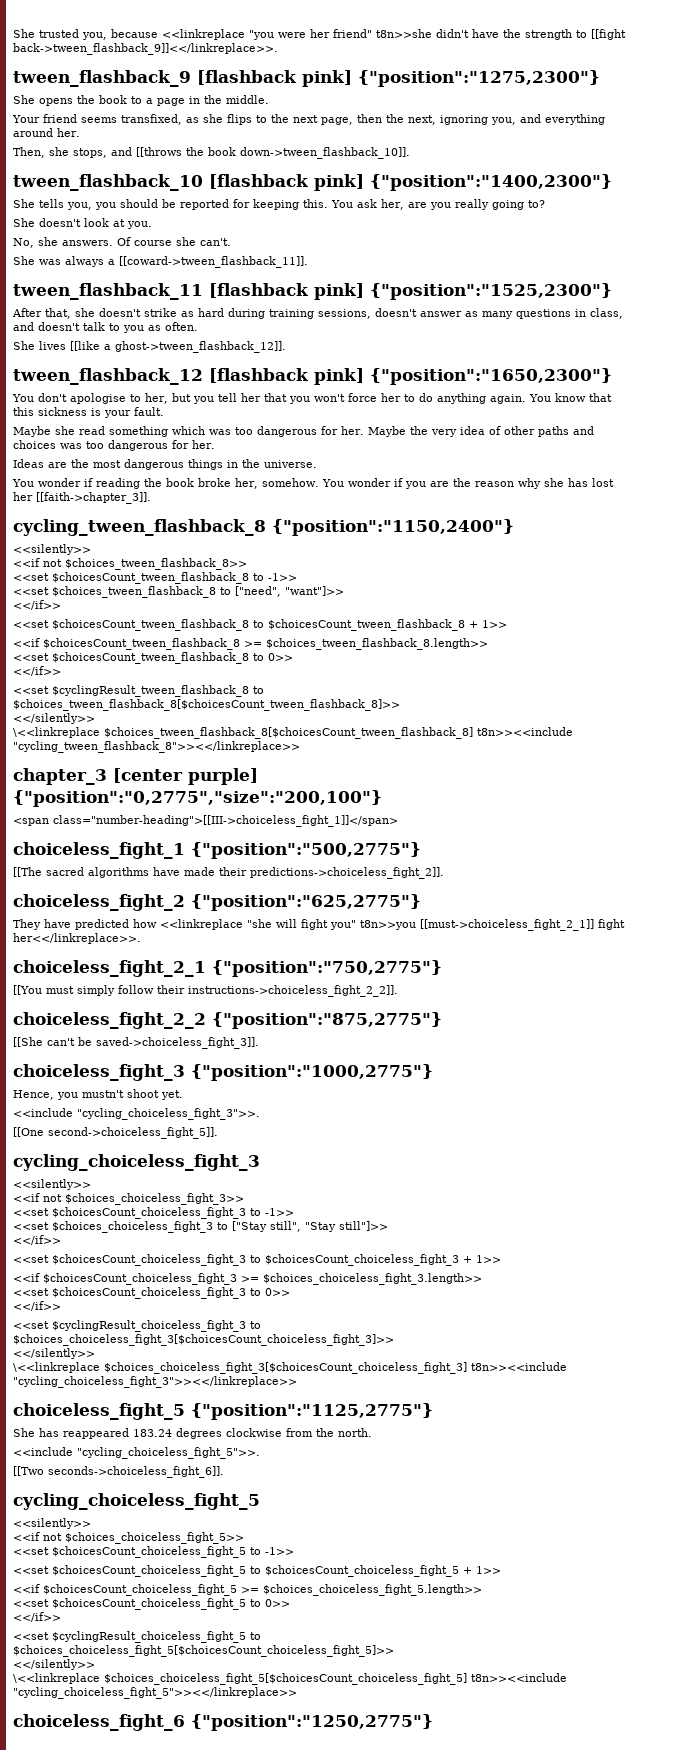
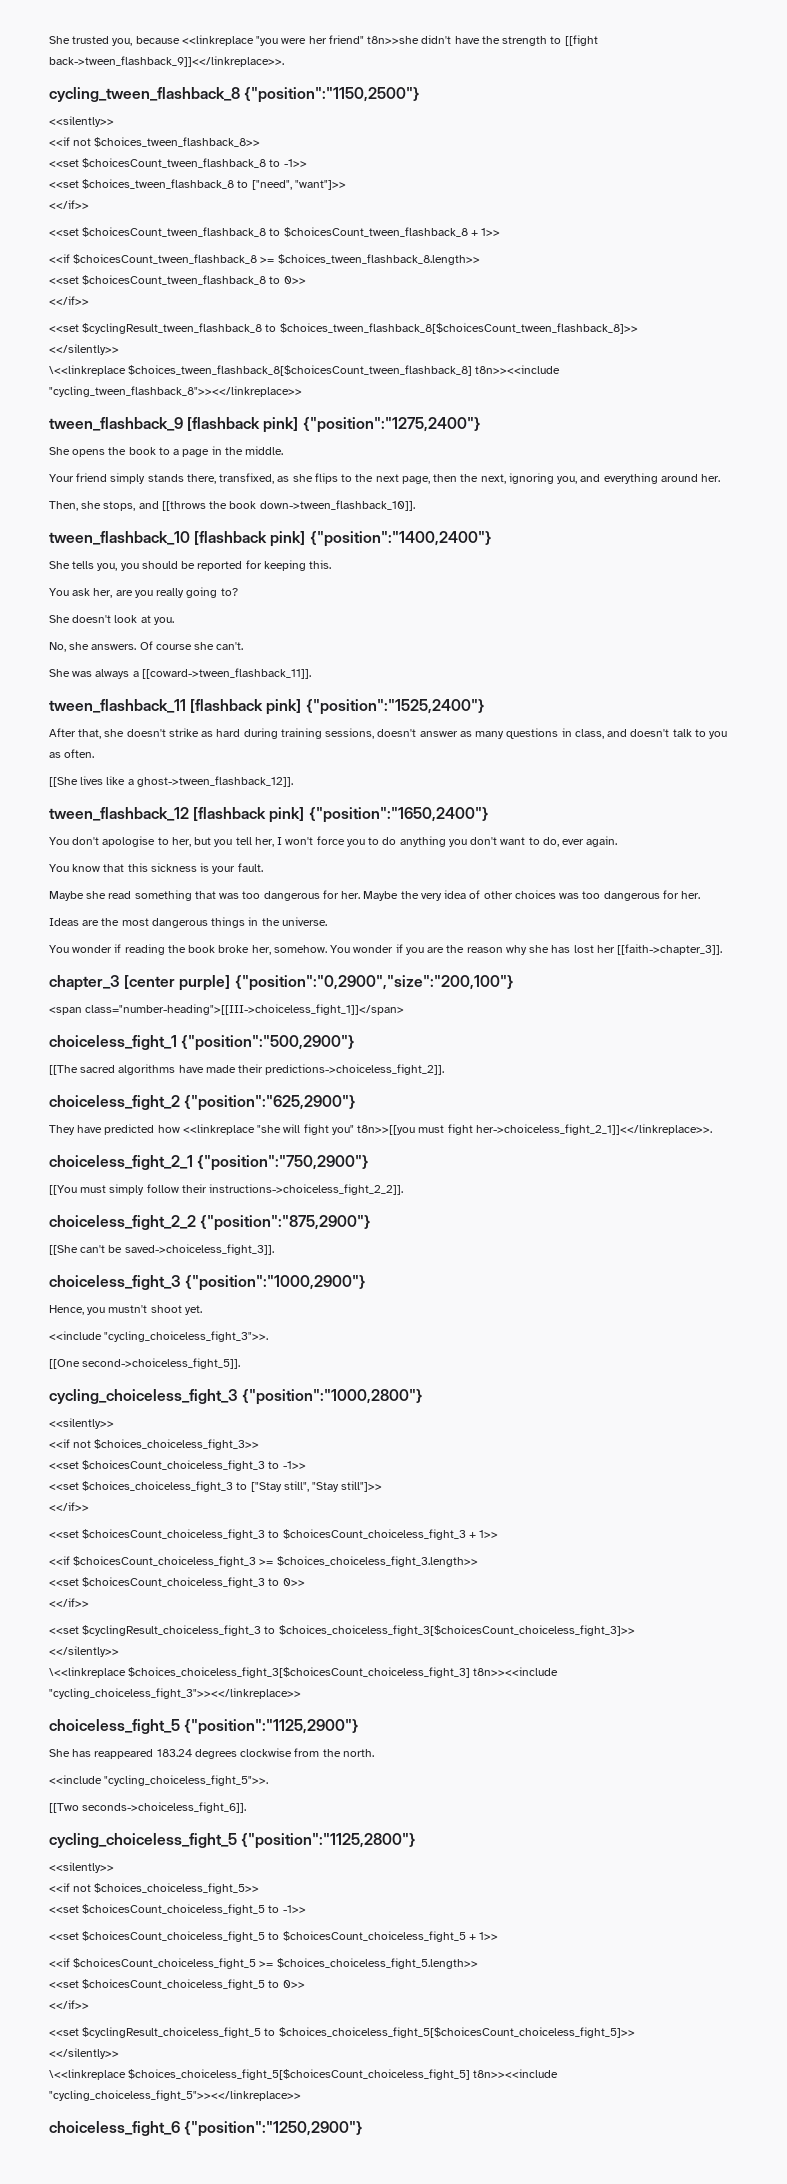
- tween_flashback_9 [flashback pink] {"position":"1275,2300"}
- She opens the book to a page in the middle.
- Your friend seems transfixed, as she flips to the next page, then the next, ignoring you, and everything around her.
- Then, she stops, and [[throws the book down->tween_flashback_10]].
- tween_flashback_10 [flashback pink] {"position":"1400,2300"}
- She tells you, you should be reported for keeping this. You ask her, are you really going to?
- She doesn't look at you.
- No, she answers. Of course she can't.
- She was always a [[coward->tween_flashback_11]].
- tween_flashback_11 [flashback pink] {"position":"1525,2300"}
- After that, she doesn't strike as hard during training sessions, doesn't answer as many questions in class, and doesn't talk to you as often.
- She lives [[like a ghost->tween_flashback_12]].
- tween_flashback_12 [flashback pink] {"position":"1650,2300"}
- You don't apologise to her, but you tell her that you won't force her to do anything again. You know that this sickness is your fault.
- Maybe she read something which was too dangerous for her. Maybe the very idea of other paths and choices was too dangerous for her.
- Ideas are the most dangerous things in the universe.
- You wonder if reading the book broke her, somehow. You wonder if you are the reason why she has lost her [[faith->chapter_3]].
- cycling_tween_flashback_8 {"position":"1150,2400"}
+ cycling_tween_flashback_8 {"position":"1150,2500"}
+ tween_flashback_9 [flashback pink] {"position":"1275,2400"}
+ She opens the book to a page in the middle.
+ Your friend simply stands there, transfixed, as she flips to the next page, then the next, ignoring you, and everything around her.
+ Then, she stops, and [[throws the book down->tween_flashback_10]].
+ tween_flashback_10 [flashback pink] {"position":"1400,2400"}
+ She tells you, you should be reported for keeping this.
+ You ask her, are you really going to?
+ She doesn't look at you.
+ No, she answers. Of course she can't.
+ She was always a [[coward->tween_flashback_11]].
+ tween_flashback_11 [flashback pink] {"position":"1525,2400"}
+ After that, she doesn't strike as hard during training sessions, doesn't answer as many questions in class, and doesn't talk to you as often.
+ [[She lives like a ghost->tween_flashback_12]].
+ tween_flashback_12 [flashback pink] {"position":"1650,2400"}
+ You don't apologise to her, but you tell her, I won't force you to do anything you don't want to do, ever again.
+ You know that this sickness is your fault.
+ Maybe she read something that was too dangerous for her. Maybe the very idea of other choices was too dangerous for her.
+ Ideas are the most dangerous things in the universe.
+ You wonder if reading the book broke her, somehow. You wonder if you are the reason why she has lost her [[faith->chapter_3]].
- chapter_3 [center purple] {"position":"0,2775","size":"200,100"}
+ chapter_3 [center purple] {"position":"0,2900","size":"200,100"}
- choiceless_fight_1 {"position":"500,2775"}
+ choiceless_fight_1 {"position":"500,2900"}
- choiceless_fight_2 {"position":"625,2775"}
+ choiceless_fight_2 {"position":"625,2900"}
- They have predicted how <<linkreplace "she will fight you" t8n>>you [[must->choiceless_fight_2_1]] fight her<</linkreplace>>.
+ They have predicted how <<linkreplace "she will fight you" t8n>>[[you must fight her->choiceless_fight_2_1]]<</linkreplace>>.
- choiceless_fight_2_1 {"position":"750,2775"}
+ choiceless_fight_2_1 {"position":"750,2900"}
- choiceless_fight_2_2 {"position":"875,2775"}
+ choiceless_fight_2_2 {"position":"875,2900"}
- choiceless_fight_3 {"position":"1000,2775"}
+ choiceless_fight_3 {"position":"1000,2900"}
- cycling_choiceless_fight_3
+ cycling_choiceless_fight_3 {"position":"1000,2800"}
- choiceless_fight_5 {"position":"1125,2775"}
+ choiceless_fight_5 {"position":"1125,2900"}
- cycling_choiceless_fight_5
+ cycling_choiceless_fight_5 {"position":"1125,2800"}
- choiceless_fight_6 {"position":"1250,2775"}
+ choiceless_fight_6 {"position":"1250,2900"}

